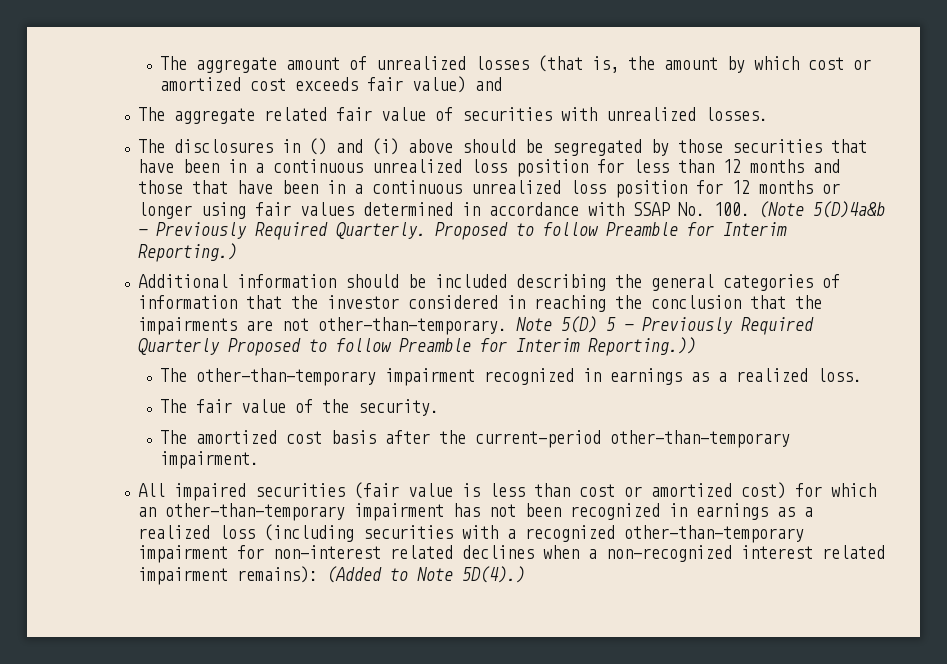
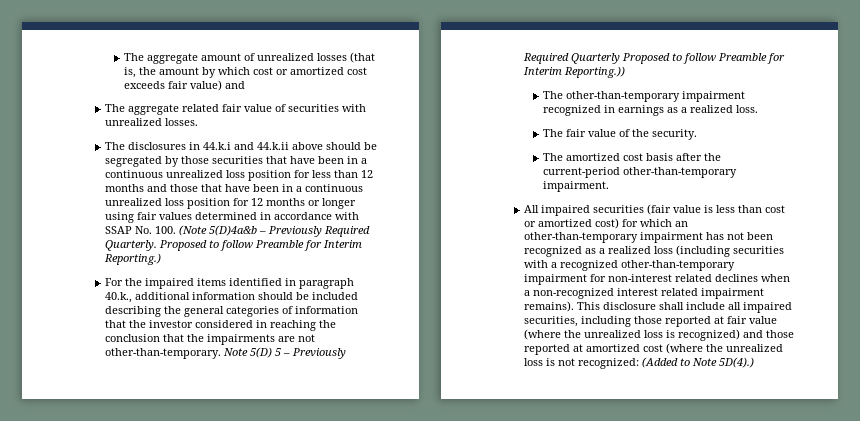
- The disclosures in () and (i) above should be segregated by those securities that have been in a continuous unrealized loss position for less than 12 months and those that have been in a continuous unrealized loss position for 12 months or longer using fair values determined in accordance with SSAP No. 100. (Note 5(D)4a&b – Previously Required Quarterly.
+ The disclosures in 44.k.i and 44.k.ii above should be segregated by those securities that have been in a continuous unrealized loss position for less than 12 months and those that have been in a continuous unrealized loss position for 12 months or longer using fair values determined in accordance with SSAP No. 100. (Note 5(D)4a&b – Previously Required Quarterly.
- Additional information should be included describing the general categories of information that the investor considered in reaching the conclusion that the impairments are not other-than-temporary.
+ For the impaired items identified in paragraph 40.k., additional information should be included describing the general categories of information that the investor considered in reaching the conclusion that the impairments are not other-than-temporary.
- All impaired securities (fair value is less than cost or amortized cost) for which an other-than-temporary impairment has not been recognized in earnings as a realized loss (including securities with a recognized other-than-temporary impairment for non-interest related declines when a non-recognized interest related impairment remains): (Added to Note 5D(4).)
+ All impaired securities (fair value is less than cost or amortized cost) for which an other-than-temporary impairment has not been recognized as a realized loss (including securities with a recognized other-than-temporary impairment for non-interest related declines when a non-recognized interest related impairment remains). This disclosure shall include all impaired securities, including those reported at fair value (where the unrealized loss is recognized) and those reported at amortized cost (where the unrealized loss is not recognized: (Added to Note 5D(4).)

